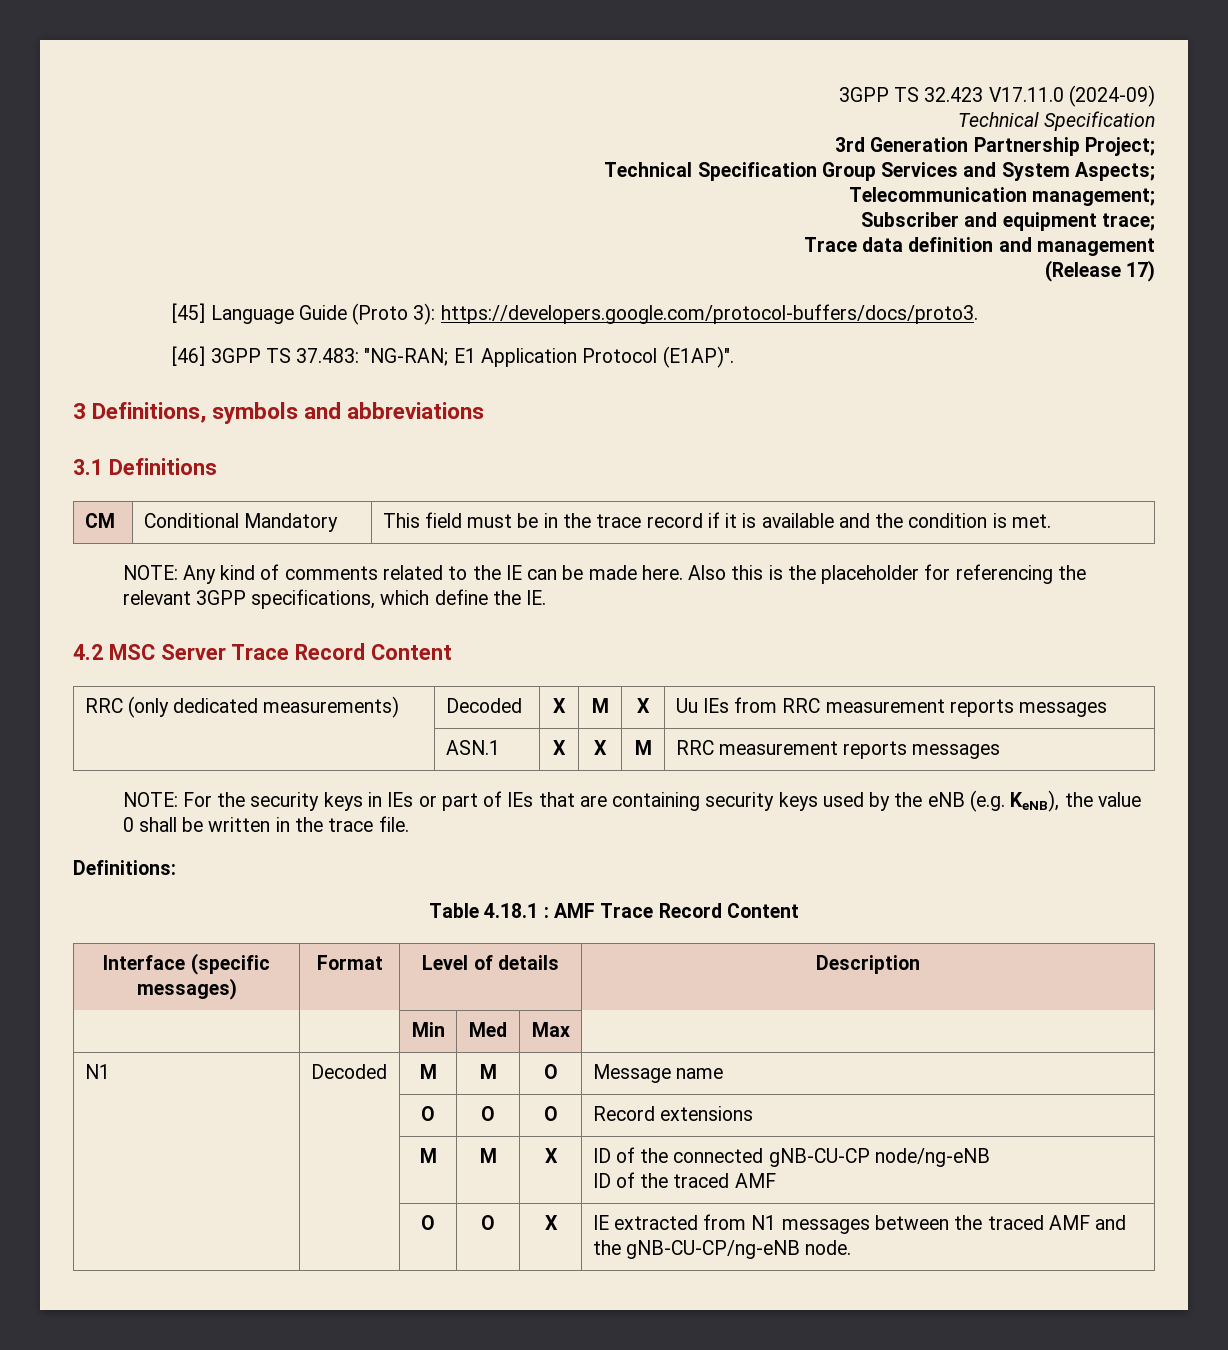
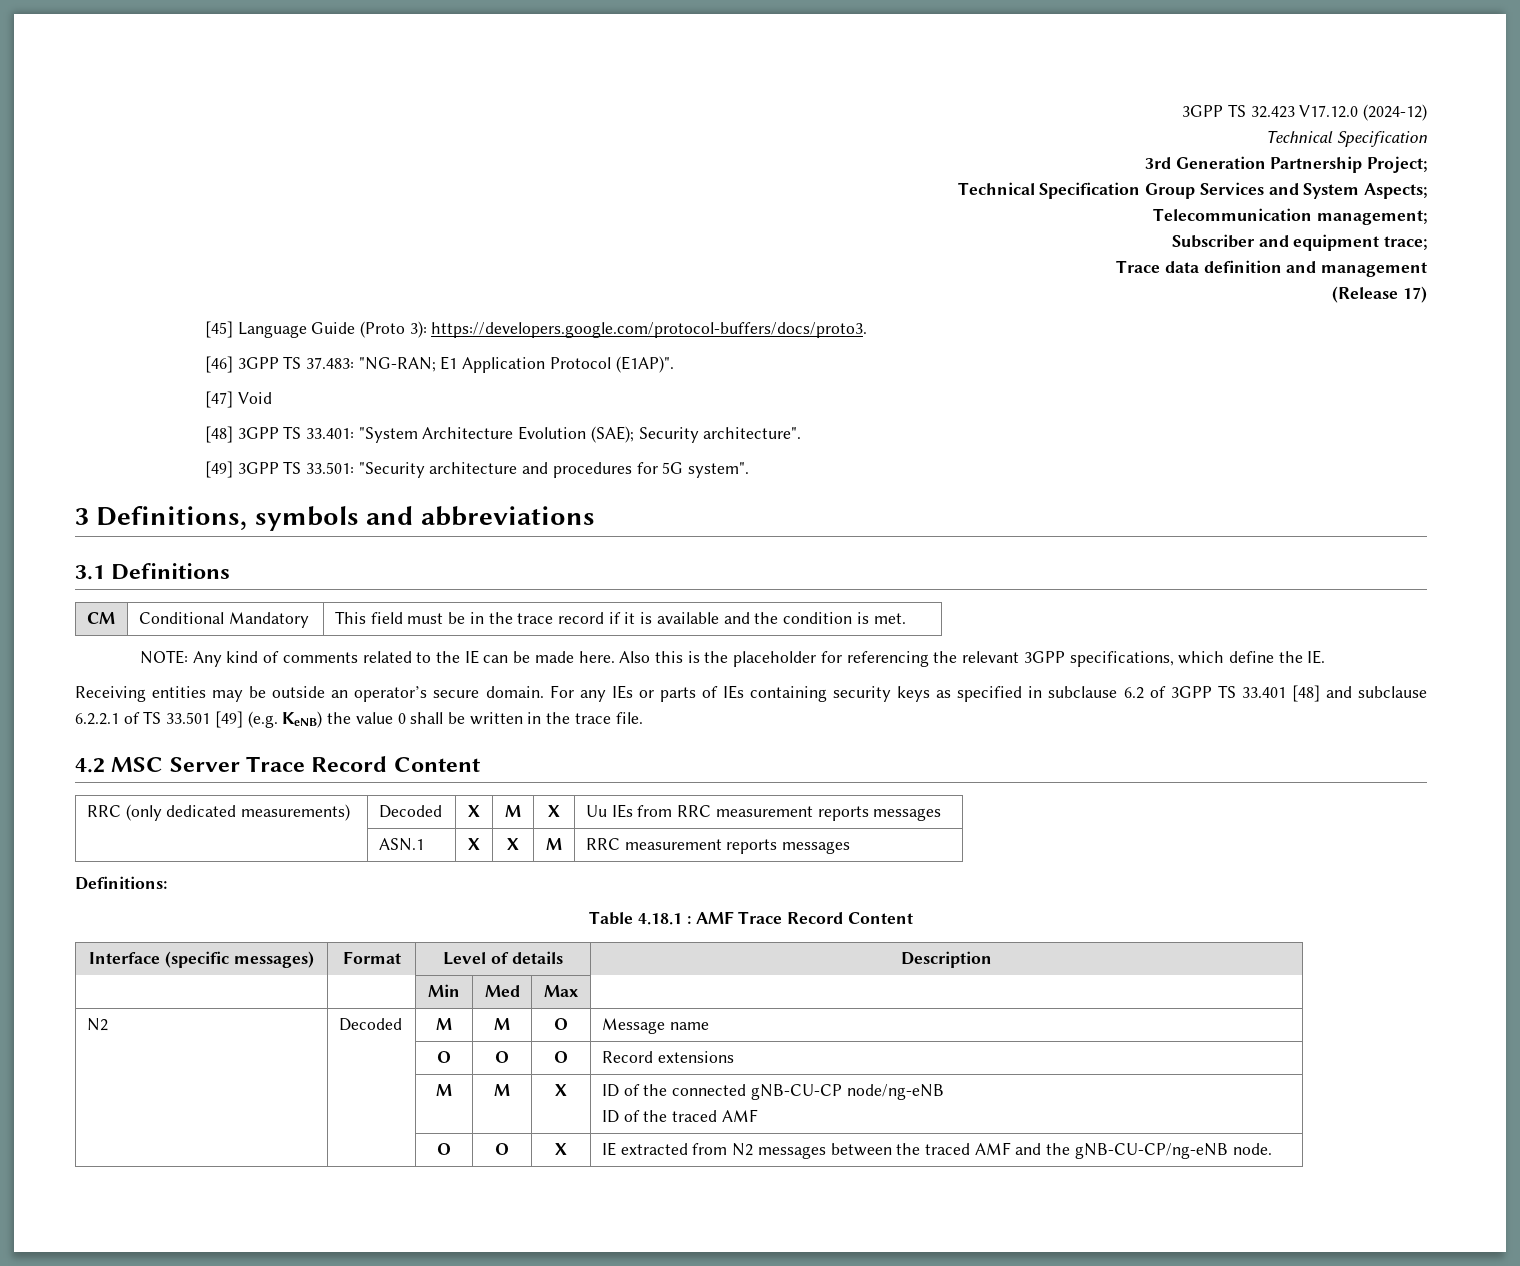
- 3GPP TS 32.423 V17.11.0 (2024-09)
+ 3GPP TS 32.423 V17.12.0 (2024-12)
+ [47] Void
+ [48] 3GPP TS 33.401: "System Architecture Evolution (SAE); Security architecture".
+ [49] 3GPP TS 33.501: "Security architecture and procedures for 5G system".
+ Receiving entities may be outside an operator’s secure domain. For any IEs or parts of IEs containing security keys as specified in subclause 6.2 of 3GPP TS 33.401 [48] and subclause 6.2.2.1 of TS 33.501 [49] (e.g. KeNB) the value 0 shall be written in the trace file.
- NOTE: For the security keys in IEs or part of IEs that are containing security keys used by the eNB (e.g. KeNB), the value 0 shall be written in the trace file.
- N1 | Decoded | M | M | O | Message name
+ N2 | Decoded | M | M | O | Message name
- | | O | O | X | IE extracted from N1 messages between the traced AMF and the gNB-CU-CP/ng-eNB node.
+ | | O | O | X | IE extracted from N2 messages between the traced AMF and the gNB-CU-CP/ng-eNB node.

